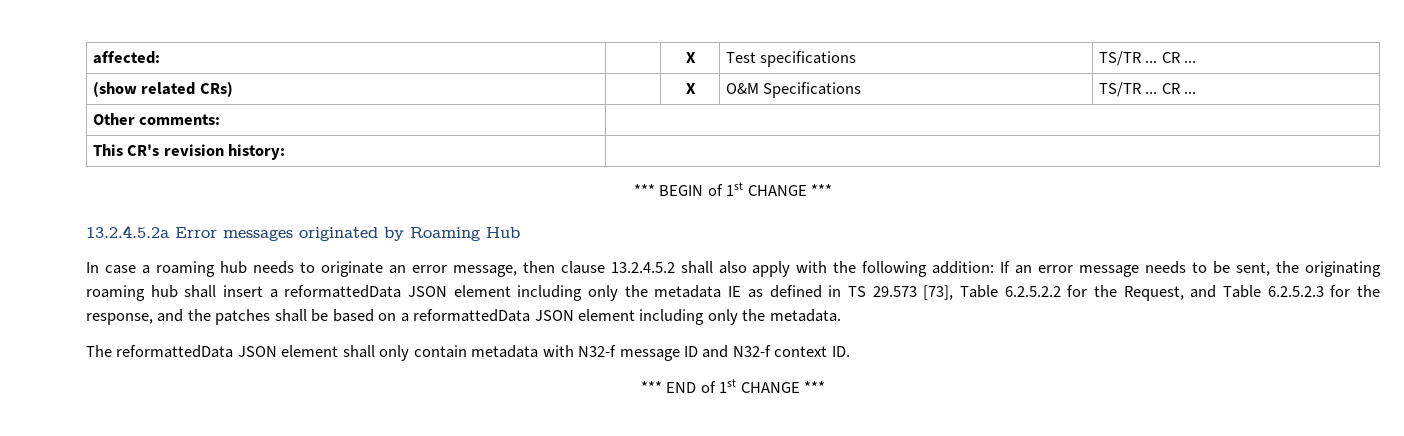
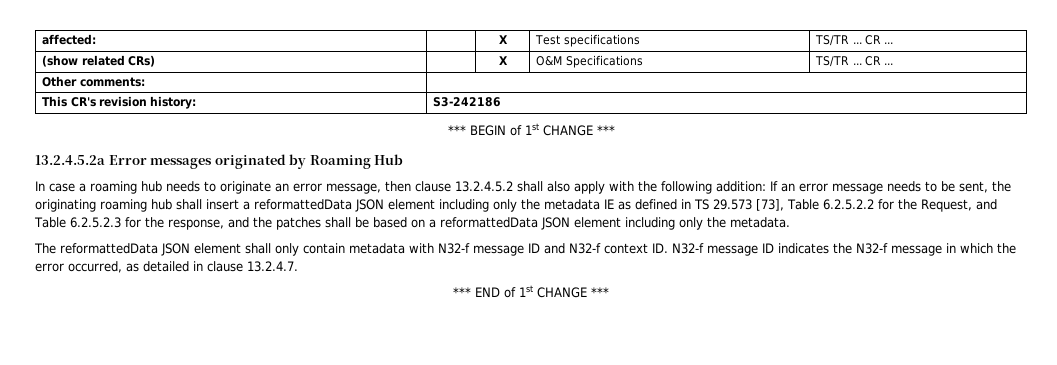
- This CR's revision history: |
+ This CR's revision history: | S3-242186
- The reformattedData JSON element shall only contain metadata with N32-f message ID and N32-f context ID.
+ The reformattedData JSON element shall only contain metadata with N32-f message ID and N32-f context ID. N32-f message ID indicates the N32-f message in which the error occurred, as detailed in clause 13.2.4.7.

